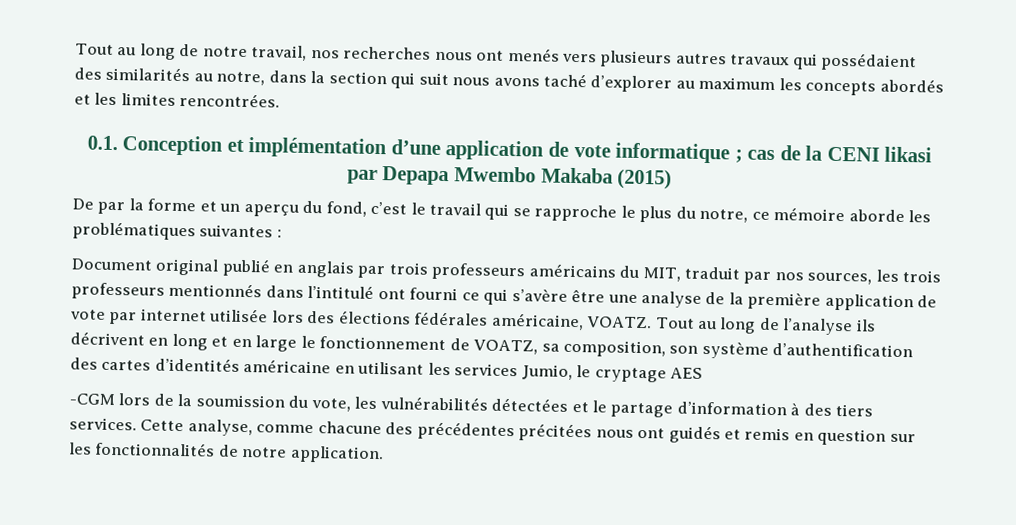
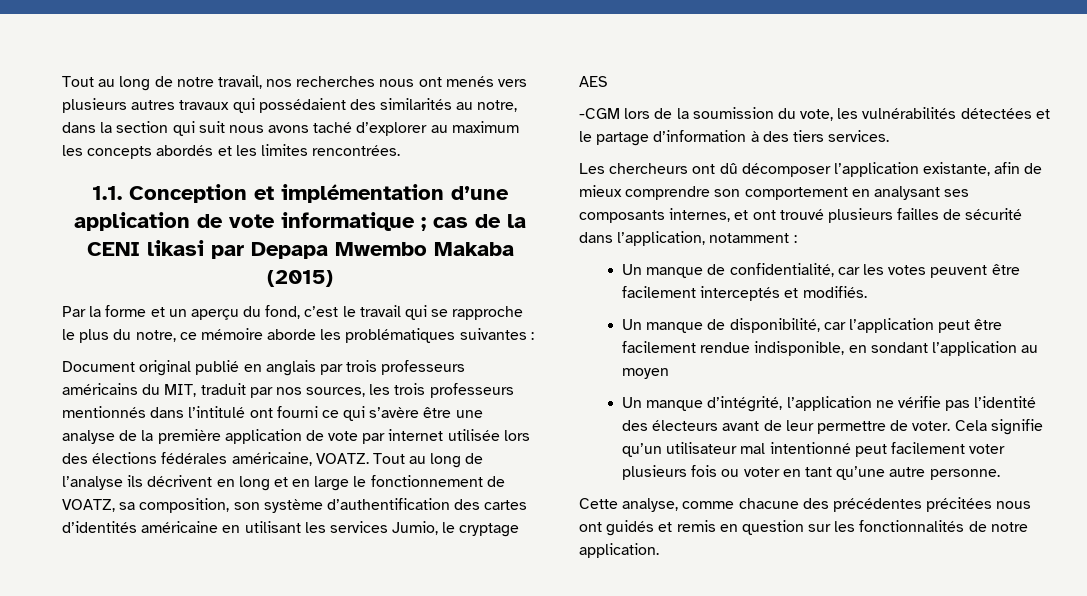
- 0.1. Conception et implémentation d’une application de vote informatique ; cas de la CENI likasi par Depapa Mwembo Makaba (2015)
+ 1.1. Conception et implémentation d’une application de vote informatique ; cas de la CENI likasi par Depapa Mwembo Makaba (2015)
- De par la forme et un aperçu du fond, c’est le travail qui se rapproche le plus du notre, ce mémoire aborde les problématiques suivantes :
+ Par la forme et un aperçu du fond, c’est le travail qui se rapproche le plus du notre, ce mémoire aborde les problématiques suivantes :
- -CGM lors de la soumission du vote, les vulnérabilités détectées et le partage d’information à des tiers services. Cette analyse, comme chacune des précédentes précitées nous ont guidés et remis en question sur les fonctionnalités de notre application.
+ -CGM lors de la soumission du vote, les vulnérabilités détectées et le partage d’information à des tiers services.
+ Les chercheurs ont dû décomposer l’application existante, afin de mieux comprendre son comportement en analysant ses composants internes, et ont trouvé plusieurs failles de sécurité dans l’application, notamment :
+ Un manque de confidentialité, car les votes peuvent être facilement interceptés et modifiés.
+ Un manque de disponibilité, car l’application peut être facilement rendue indisponible, en sondant l’application au moyen
+ Un manque d’intégrité, l’application ne vérifie pas l’identité des électeurs avant de leur permettre de voter. Cela signifie qu’un utilisateur mal intentionné peut facilement voter plusieurs fois ou voter en tant qu’une autre personne.
+ Cette analyse, comme chacune des précédentes précitées nous ont guidés et remis en question sur les fonctionnalités de notre application.

